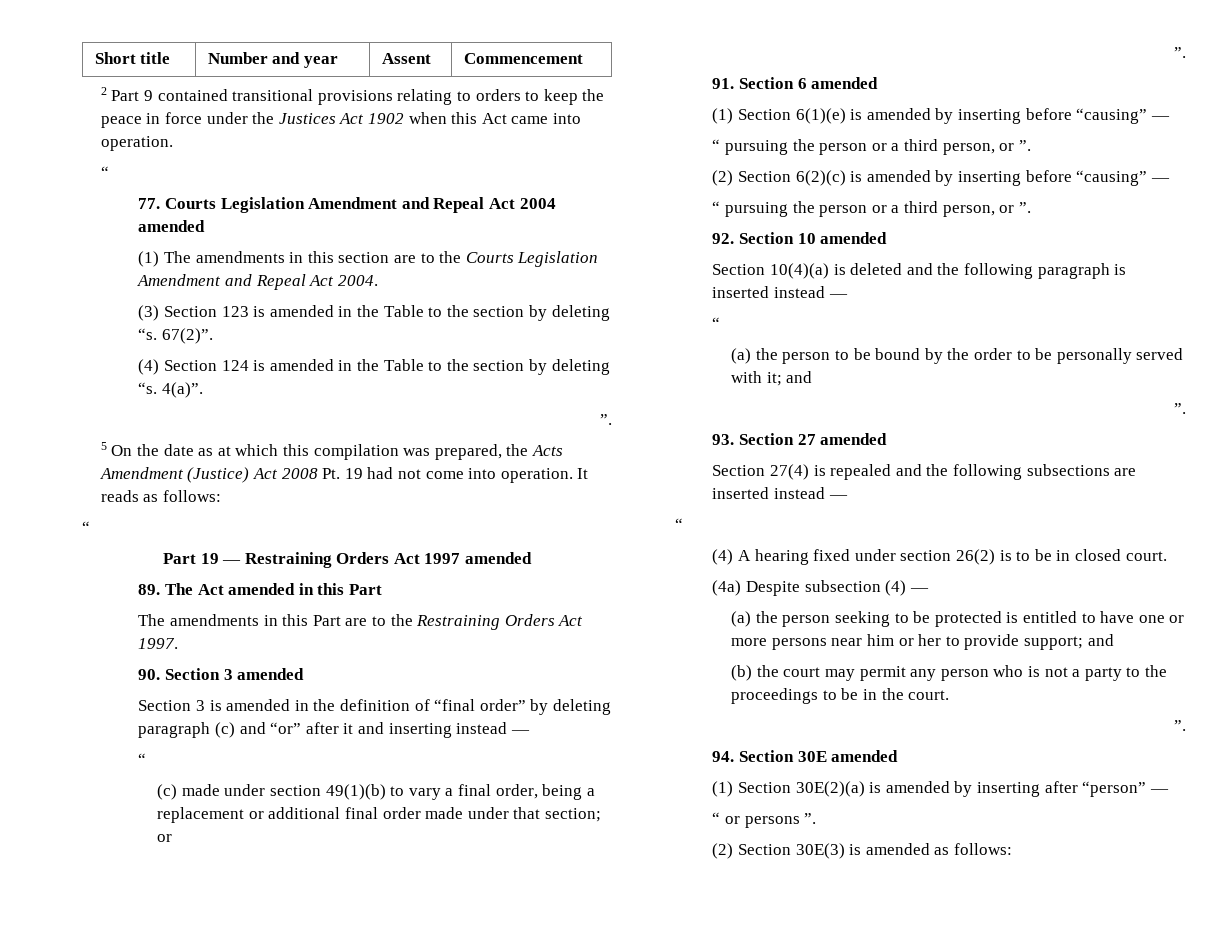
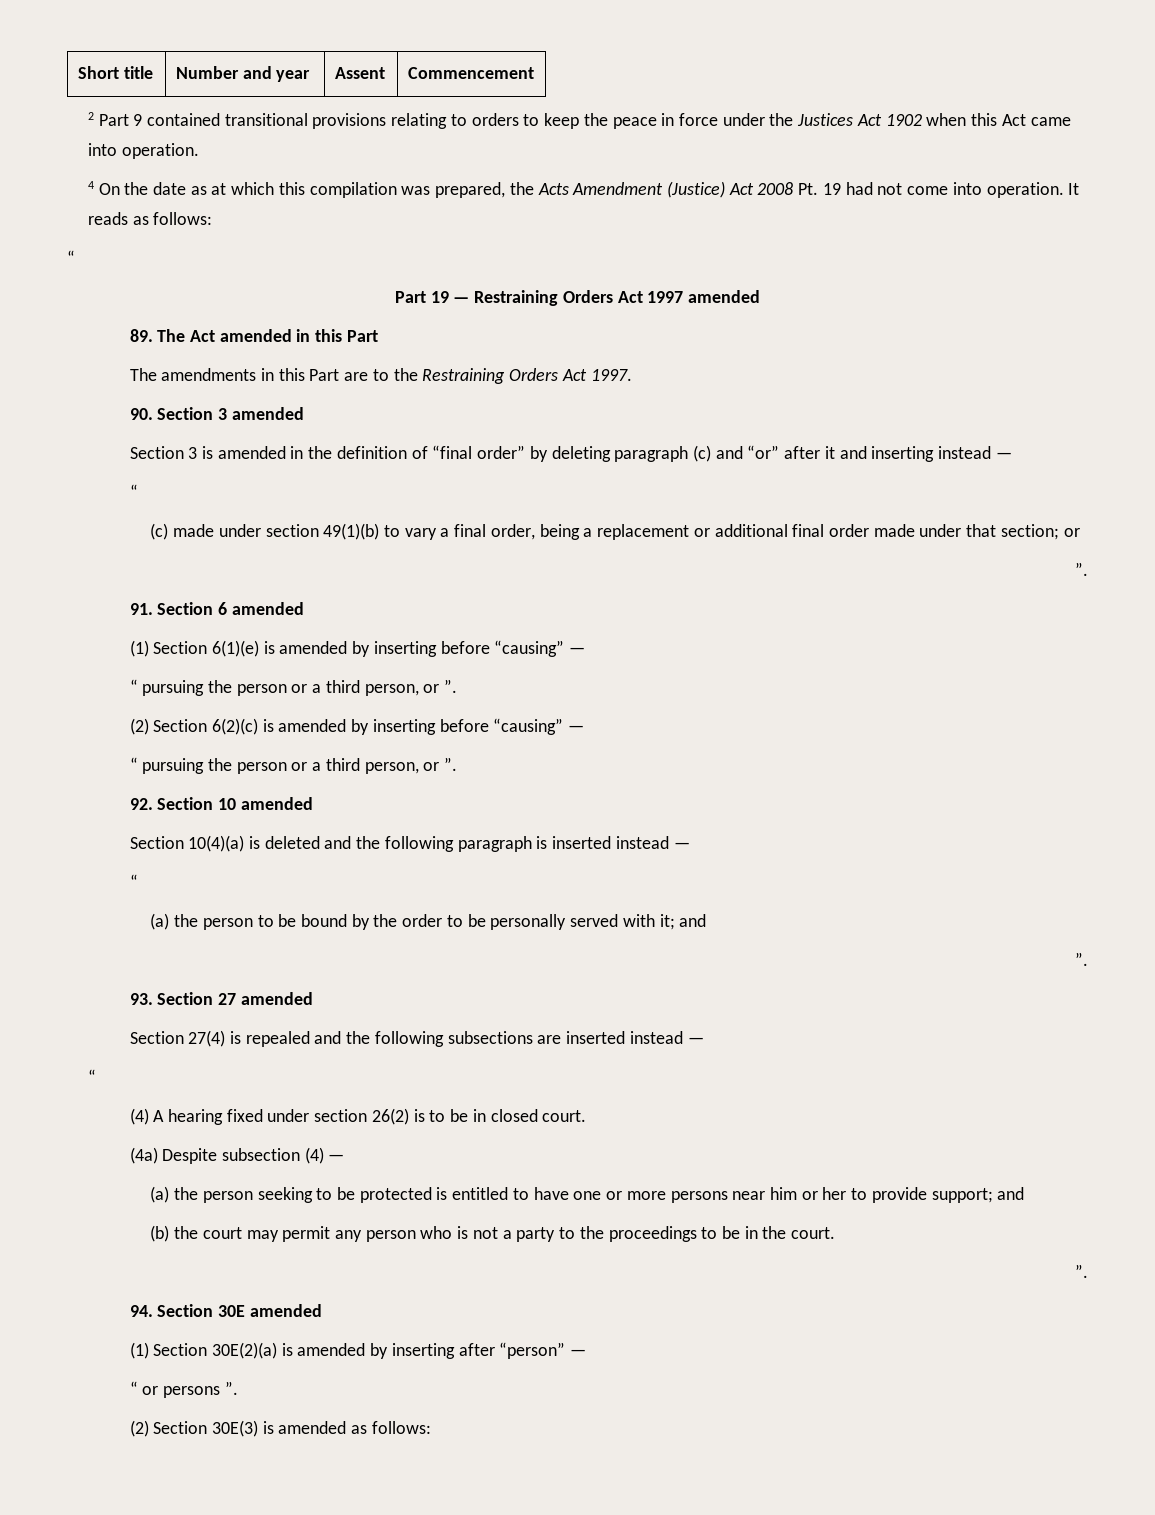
  2 Part 9 contained transitional provisions relating to orders to keep the peace in force under the Justices Act 1902 when this Act came into operation.
- “
- 77. Courts Legislation Amendment and Repeal Act 2004 amended
- (1) The amendments in this section are to the Courts Legislation Amendment and Repeal Act 2004.
- (3) Section 123 is amended in the Table to the section by deleting “s. 67(2)”.
- (4) Section 124 is amended in the Table to the section by deleting “s. 4(a)”.
- ”.
- 5 On the date as at which this compilation was prepared, the Acts Amendment (Justice) Act 2008 Pt. 19 had not come into operation.
+ 4 On the date as at which this compilation was prepared, the Acts Amendment (Justice) Act 2008 Pt. 19 had not come into operation.

